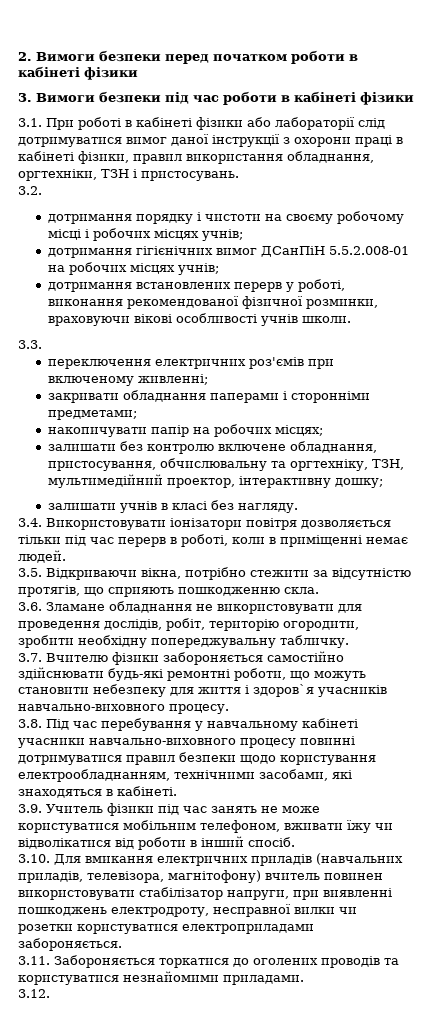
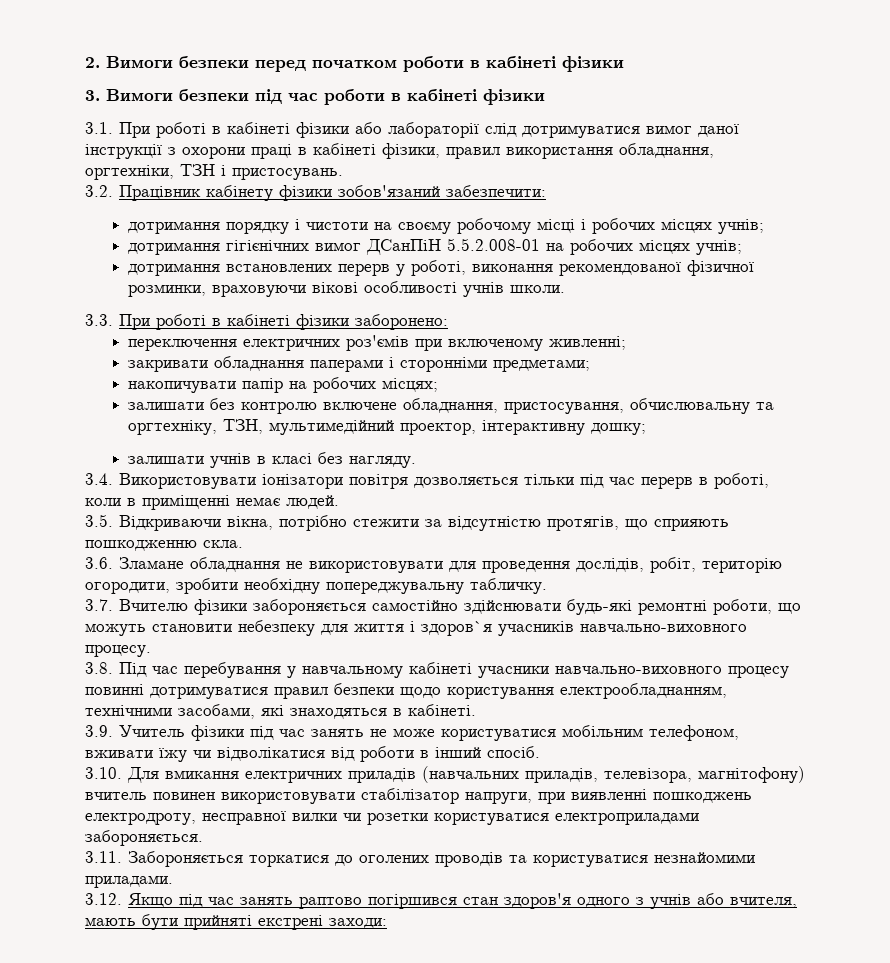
- 3.2.
+ 3.2. Працівник кабінету фізики зобов'язаний забезпечити:
- 3.3.
+ 3.3. При роботі в кабінеті фізики заборонено:
- 3.12.
+ 3.12. Якщо під час занять раптово погіршився стан здоров'я одного з учнів або вчителя, мають бути прийняті екстрені заходи:

